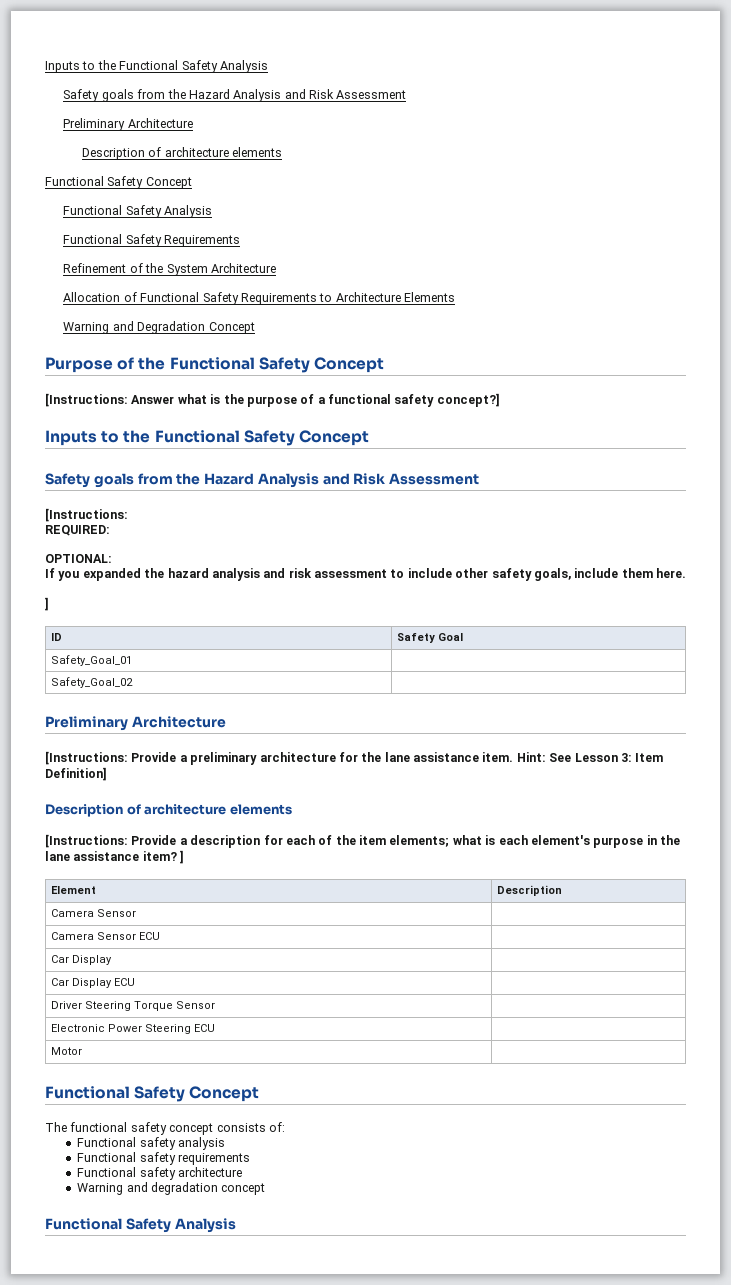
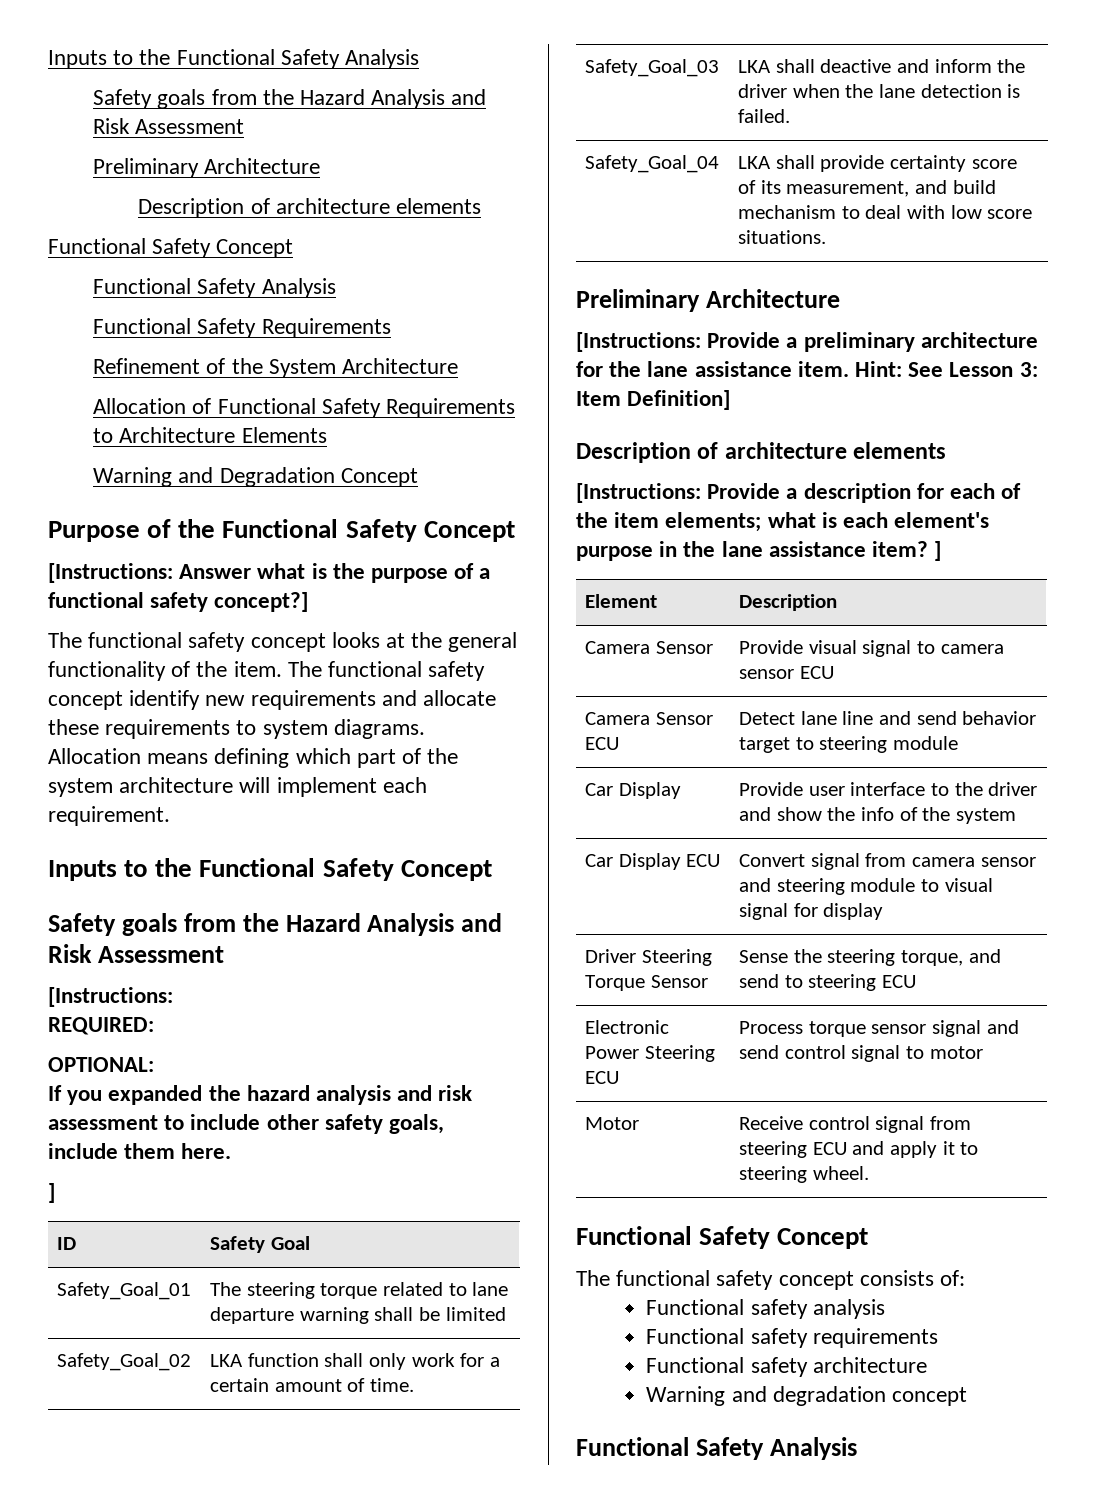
+ The functional safety concept looks at the general functionality of the item. The functional safety concept identify new requirements and allocate these requirements to system diagrams. Allocation means defining which part of the system architecture will implement each requirement.
- Safety_Goal_01 |
- Safety_Goal_02 |
+ Safety_Goal_01 | The steering torque related to lane departure warning shall be limited
+ Safety_Goal_02 | LKA function shall only work for a certain amount of time.
+ Safety_Goal_03 | LKA shall deactive and inform the driver when the lane detection is failed.
+ Safety_Goal_04 | LKA shall provide certainty score of its measurement, and build mechanism to deal with low score situations.
- Camera Sensor |
- Camera Sensor ECU |
- Car Display |
- Car Display ECU |
- Driver Steering Torque Sensor |
- Electronic Power Steering ECU |
- Motor |
+ Camera Sensor | Provide visual signal to camera sensor ECU
+ Camera Sensor ECU | Detect lane line and send behavior target to steering module
+ Car Display | Provide user interface to the driver and show the info of the system
+ Car Display ECU | Convert signal from camera sensor and steering module to visual signal for display
+ Driver Steering Torque Sensor | Sense the steering torque, and send to steering ECU
+ Electronic Power Steering ECU | Process torque sensor signal and send control signal to motor
+ Motor | Receive control signal from steering ECU and apply it to steering wheel.

